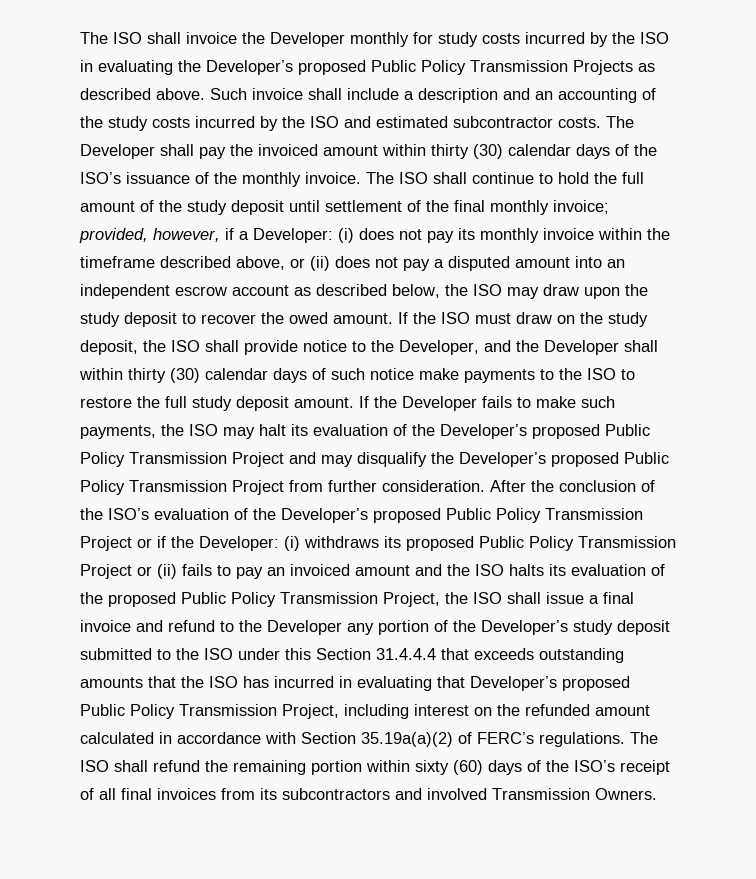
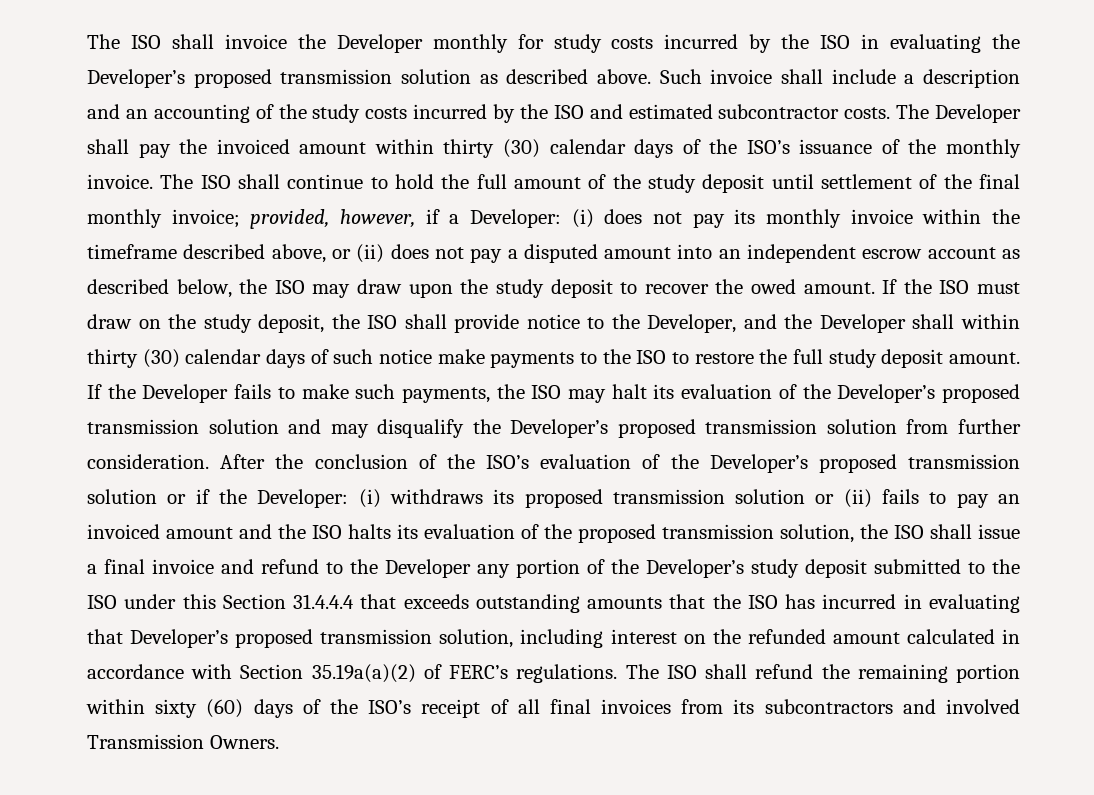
- The ISO shall invoice the Developer monthly for study costs incurred by the ISO in evaluating the Developer’s proposed Public Policy Transmission Projects as described above.
+ The ISO shall invoice the Developer monthly for study costs incurred by the ISO in evaluating the Developer’s proposed transmission solution as described above.
- If the Developer fails to make such payments, the ISO may halt its evaluation of the Developer’s proposed Public Policy Transmission Project and may disqualify the Developer’s proposed Public Policy Transmission Project from further consideration.
+ If the Developer fails to make such payments, the ISO may halt its evaluation of the Developer’s proposed transmission solution and may disqualify the Developer’s proposed transmission solution from further consideration.
- After the conclusion of the ISO’s evaluation of the Developer’s proposed Public Policy Transmission Project or if the Developer:
+ After the conclusion of the ISO’s evaluation of the Developer’s proposed transmission solution or if the Developer:
- (i) withdraws its proposed Public Policy Transmission Project or (ii) fails to pay an invoiced amount and the ISO halts its evaluation of the proposed Public Policy Transmission Project, the ISO shall issue a final invoice and refund to the Developer any portion of the Developer’s study deposit submitted to the ISO under this Section 31.4.4.4 that exceeds outstanding amounts that the ISO has incurred in evaluating that Developer’s proposed Public Policy Transmission Project, including interest on the refunded amount calculated in accordance with Section 35.19a(a)(2) of FERC’s regulations.
+ (i) withdraws its proposed transmission solution or (ii) fails to pay an invoiced amount and the ISO halts its evaluation of the proposed transmission solution, the ISO shall issue a final invoice and refund to the Developer any portion of the Developer’s study deposit submitted to the ISO under this Section 31.4.4.4 that exceeds outstanding amounts that the ISO has incurred in evaluating that Developer’s proposed transmission solution, including interest on the refunded amount calculated in accordance with Section 35.19a(a)(2) of FERC’s regulations.

